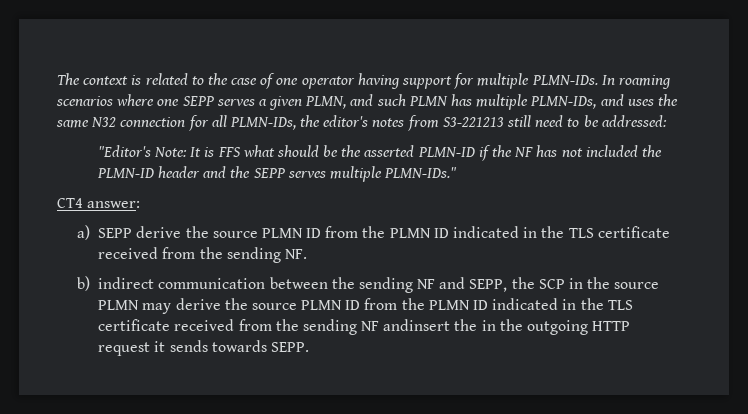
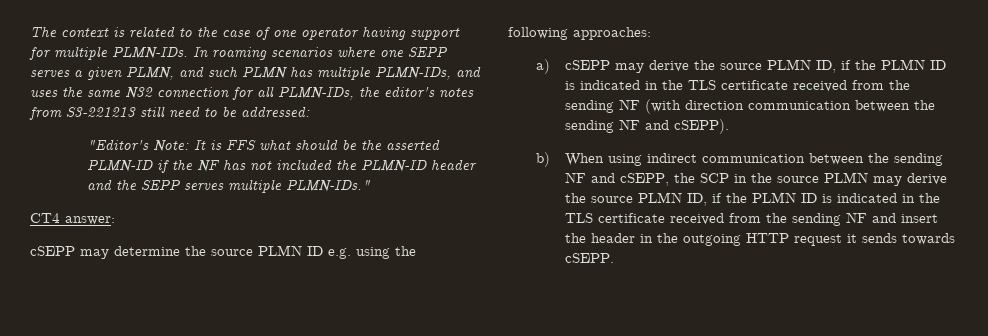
+ cSEPP may determine the source PLMN ID e.g. using the following approaches:
- a) SEPP derive the source PLMN ID from the PLMN ID indicated in the TLS certificate received from the sending NF.
+ a) cSEPP may derive the source PLMN ID, if the PLMN ID is indicated in the TLS certificate received from the sending NF (with direction communication between the sending NF and cSEPP).
- b) indirect communication between the sending NF and SEPP, the SCP in the source PLMN may derive the source PLMN ID from the PLMN ID indicated in the TLS certificate received from the sending NF andinsert the in the outgoing HTTP request it sends towards SEPP.
+ b) When using indirect communication between the sending NF and cSEPP, the SCP in the source PLMN may derive the source PLMN ID, if the PLMN ID is indicated in the TLS certificate received from the sending NF and insert the header in the outgoing HTTP request it sends towards cSEPP.

